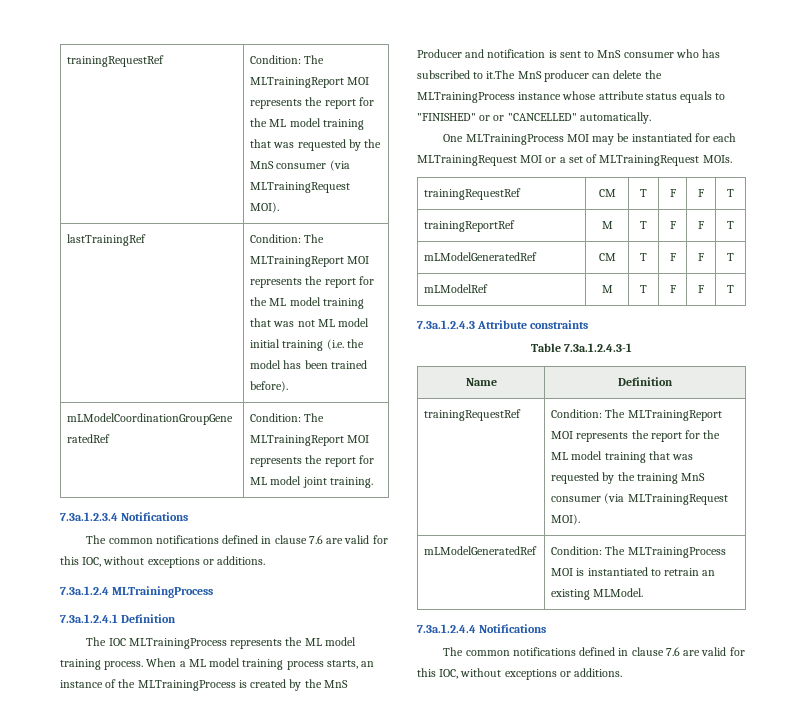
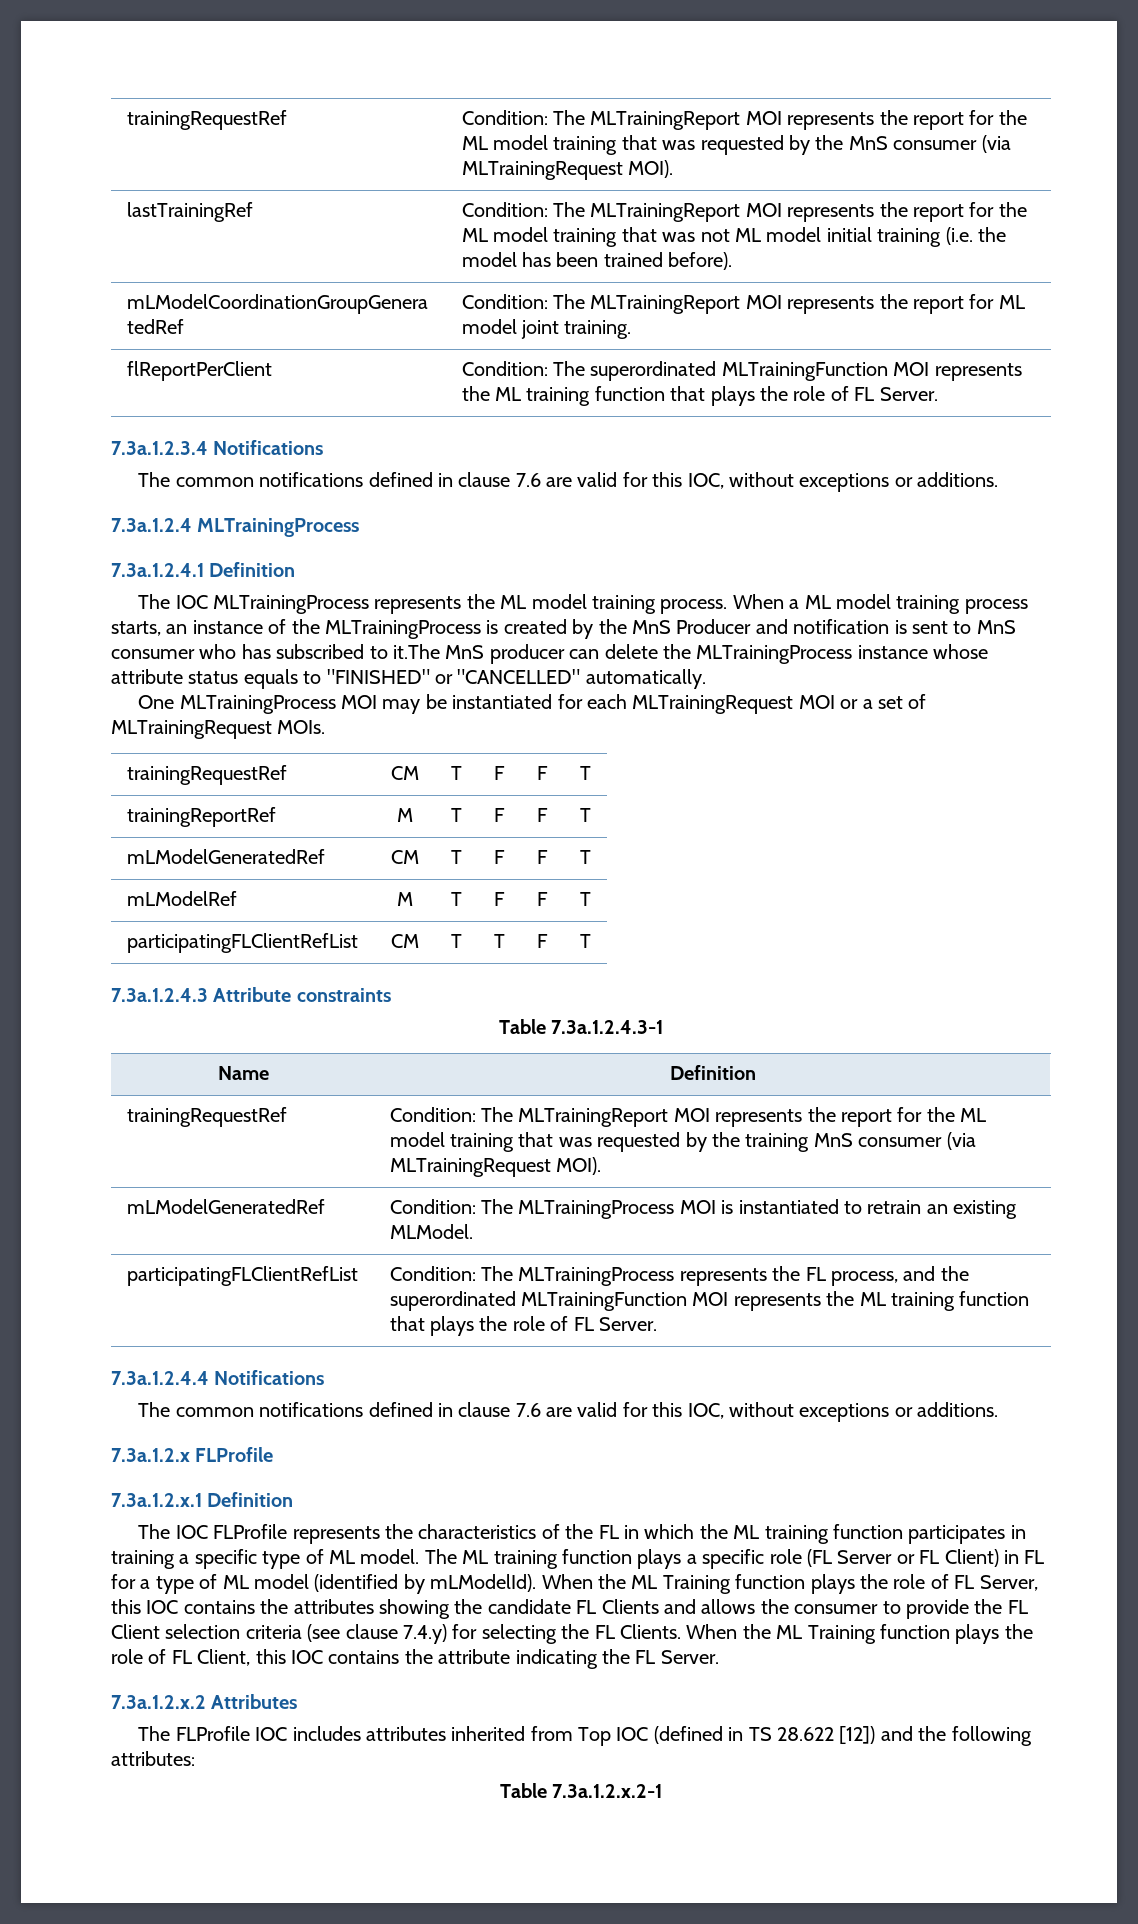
+ flReportPerClient | Condition: The superordinated MLTrainingFunction MOI represents the ML training function that plays the role of FL Server.
- When a ML model training process starts, an instance of the MLTrainingProcess is created by the MnS Producer and notification is sent to MnS consumer who has subscribed to it.The MnS producer can delete the MLTrainingProcess instance whose attribute status equals to "FINISHED" or or "CANCELLED" automatically.
+ When a ML model training process starts, an instance of the MLTrainingProcess is created by the MnS Producer and notification is sent to MnS consumer who has subscribed to it.The MnS producer can delete the MLTrainingProcess instance whose attribute status equals to "FINISHED" or "CANCELLED" automatically.
+ participatingFLClientRefList | CM | T | T | F | T
+ participatingFLClientRefList | Condition: The MLTrainingProcess represents the FL process, and the superordinated MLTrainingFunction MOI represents the ML training function that plays the role of FL Server.
+ 7.3a.1.2.x FLProfile
+ 7.3a.1.2.x.1 Definition
+ The IOC FLProfile represents the characteristics of the FL in which the ML training function participates in training a specific type of ML model. The ML training function plays a specific role (FL Server or FL Client) in FL for a type of ML model (identified by mLModelId). When the ML Training function plays the role of FL Server, this IOC contains the attributes showing the candidate FL Clients and allows the consumer to provide the FL Client selection criteria (see clause 7.4.y) for selecting the FL Clients. When the ML Training function plays the role of FL Client, this IOC contains the attribute indicating the FL Server.
+ 7.3a.1.2.x.2 Attributes
+ The FLProfile IOC includes attributes inherited from Top IOC (defined in TS 28.622 [12]) and the following attributes:
+ Table 7.3a.1.2.x.2-1

